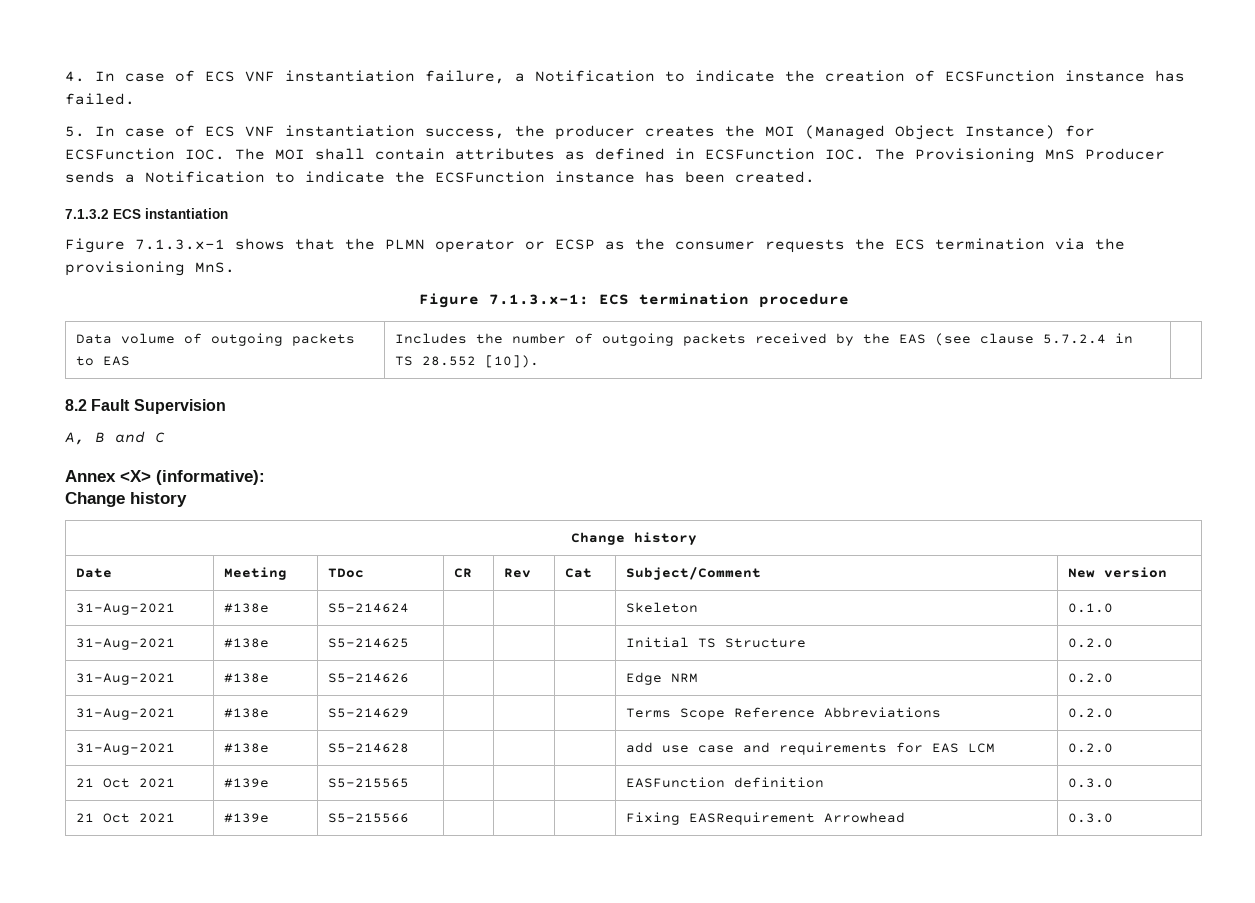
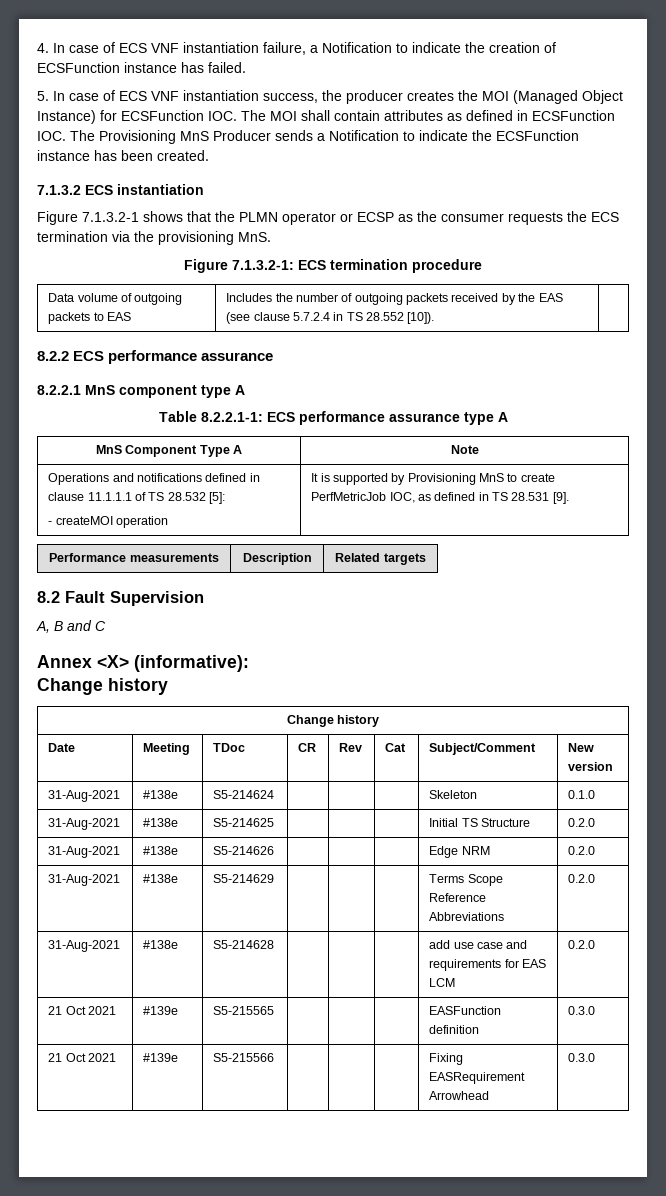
- Figure 7.1.3.x-1 shows that the PLMN operator or ECSP as the consumer requests the ECS termination via the provisioning MnS.
+ Figure 7.1.3.2-1 shows that the PLMN operator or ECSP as the consumer requests the ECS termination via the provisioning MnS.
- Figure 7.1.3.x-1: ECS termination procedure
+ Figure 7.1.3.2-1: ECS termination procedure
+ 8.2.2 ECS performance assurance
+ 8.2.2.1 MnS component type A
+ Table 8.2.2.1-1: ECS performance assurance type A
+ MnS Component Type A | Note
+ Operations and notifications defined in clause 11.1.1.1 of TS 28.532 [5]:
+ - createMOI operation | It is supported by Provisioning MnS to create PerfMetricJob IOC, as defined in TS 28.531 [9].
+ Performance measurements | Description | Related targets

